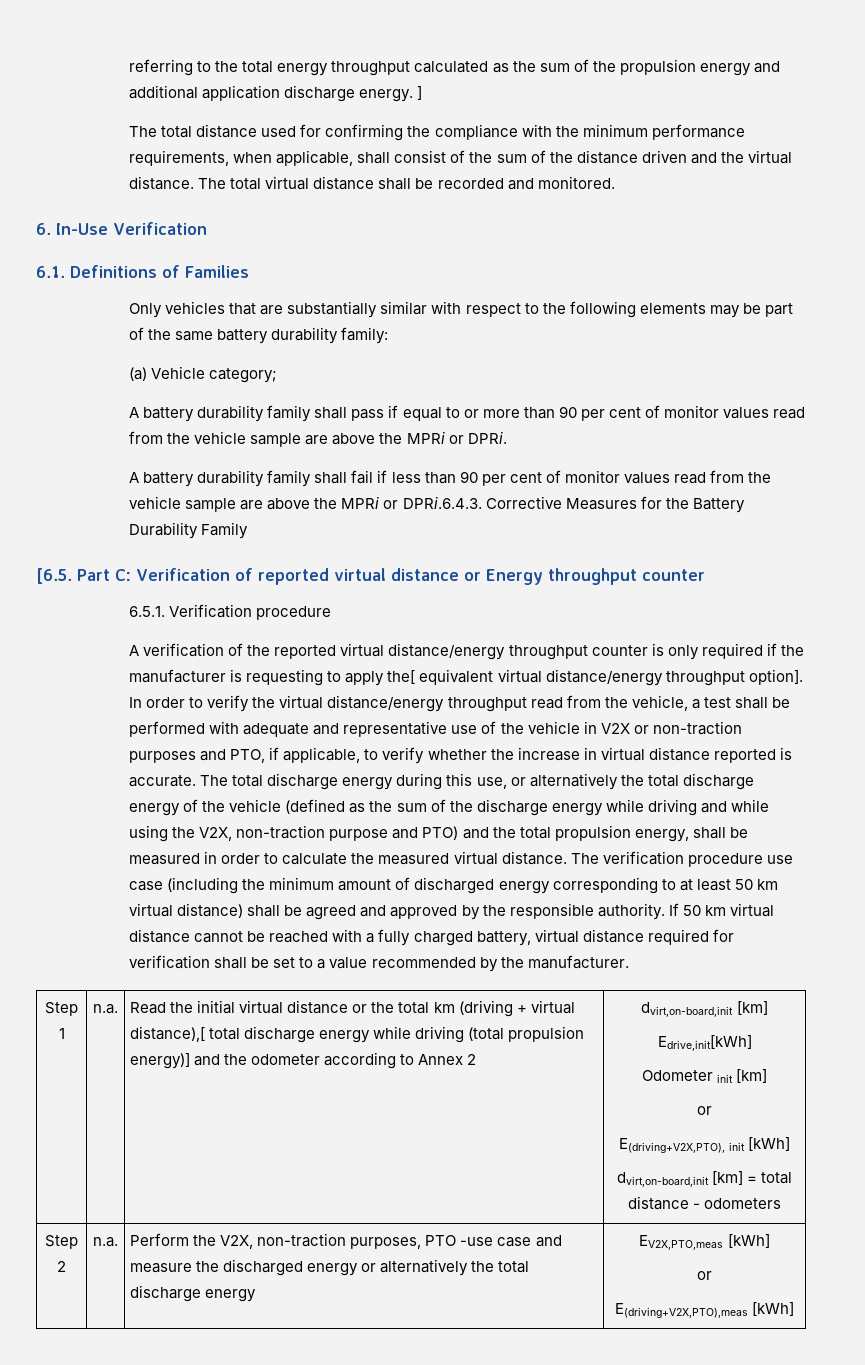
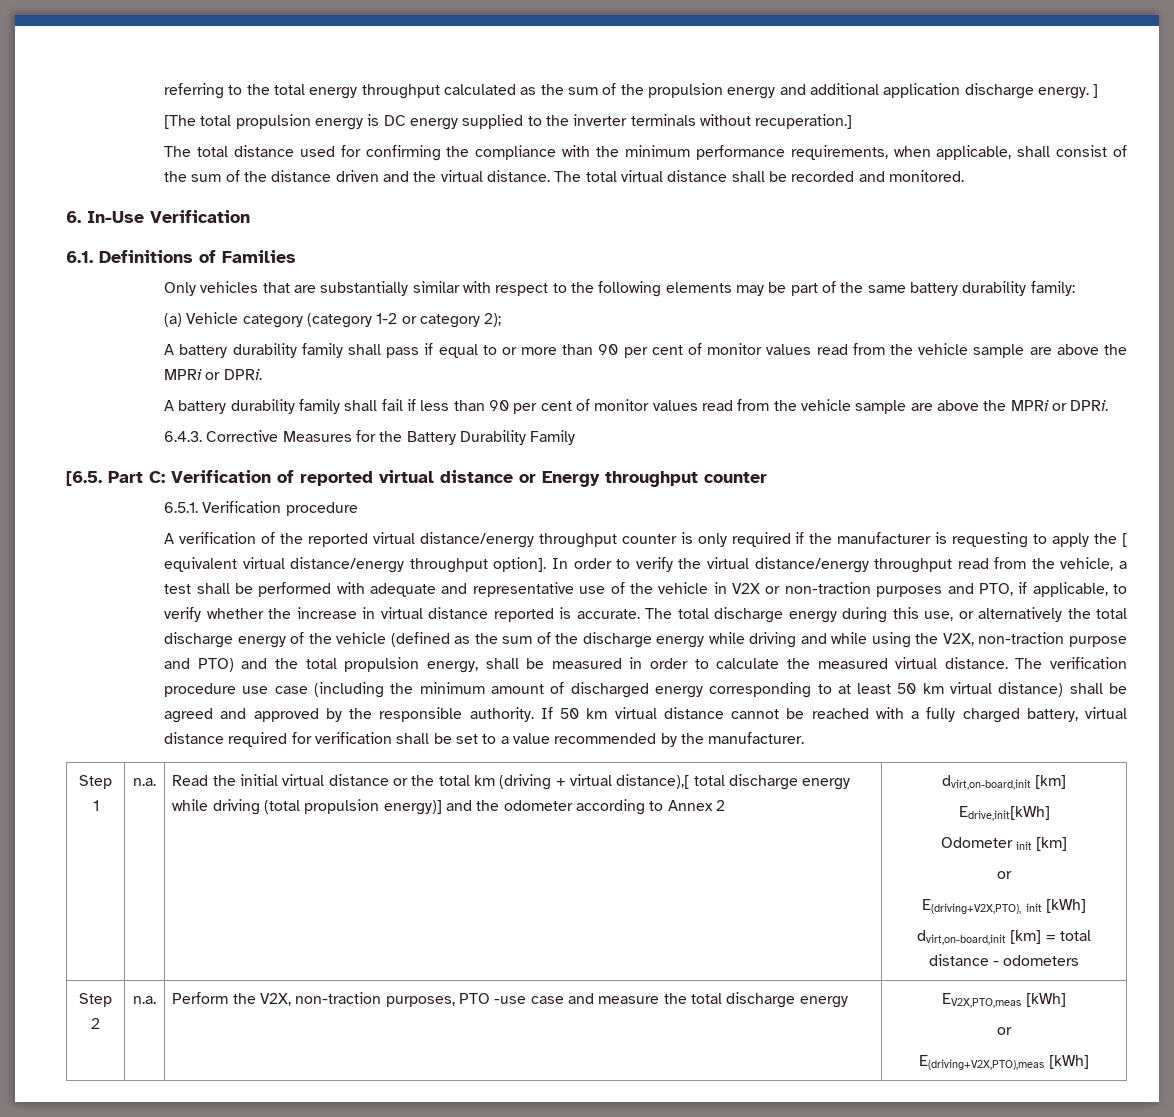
+ [The total propulsion energy is DC energy supplied to the inverter terminals without recuperation.]
- (a) Vehicle category;
+ (a) Vehicle category (category 1-2 or category 2);
- A battery durability family shall fail if less than 90 per cent of monitor values read from the vehicle sample are above the MPRi or DPRi.6.4.3. Corrective Measures for the Battery Durability Family
+ A battery durability family shall fail if less than 90 per cent of monitor values read from the vehicle sample are above the MPRi or DPRi.
+ 6.4.3. Corrective Measures for the Battery Durability Family
- A verification of the reported virtual distance/energy throughput counter is only required if the manufacturer is requesting to apply the[ equivalent virtual distance/energy throughput option].
+ A verification of the reported virtual distance/energy throughput counter is only required if the manufacturer is requesting to apply the [ equivalent virtual distance/energy throughput option].
- Step 2 | n.a. | Perform the V2X, non-traction purposes, PTO -use case and measure the discharged energy or alternatively the total discharge energy | EV2X,PTO,meas [kWh]
+ Step 2 | n.a. | Perform the V2X, non-traction purposes, PTO -use case and measure the total discharge energy | EV2X,PTO,meas [kWh]

